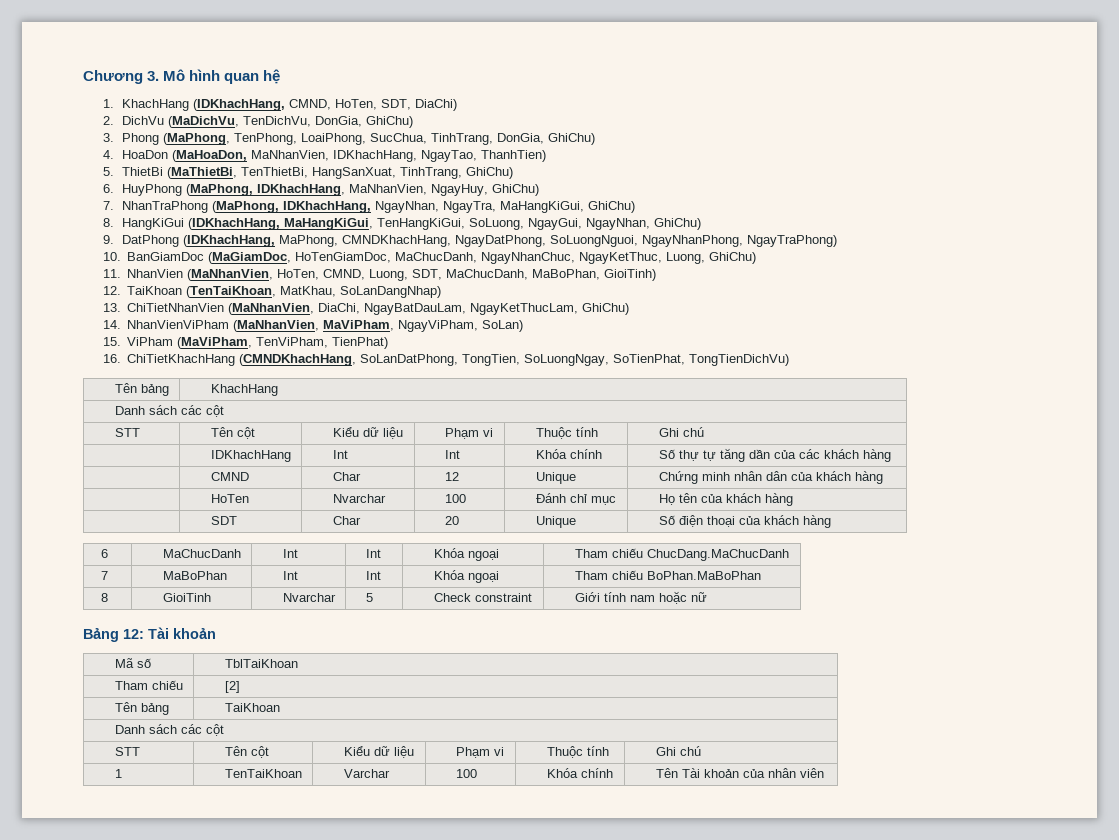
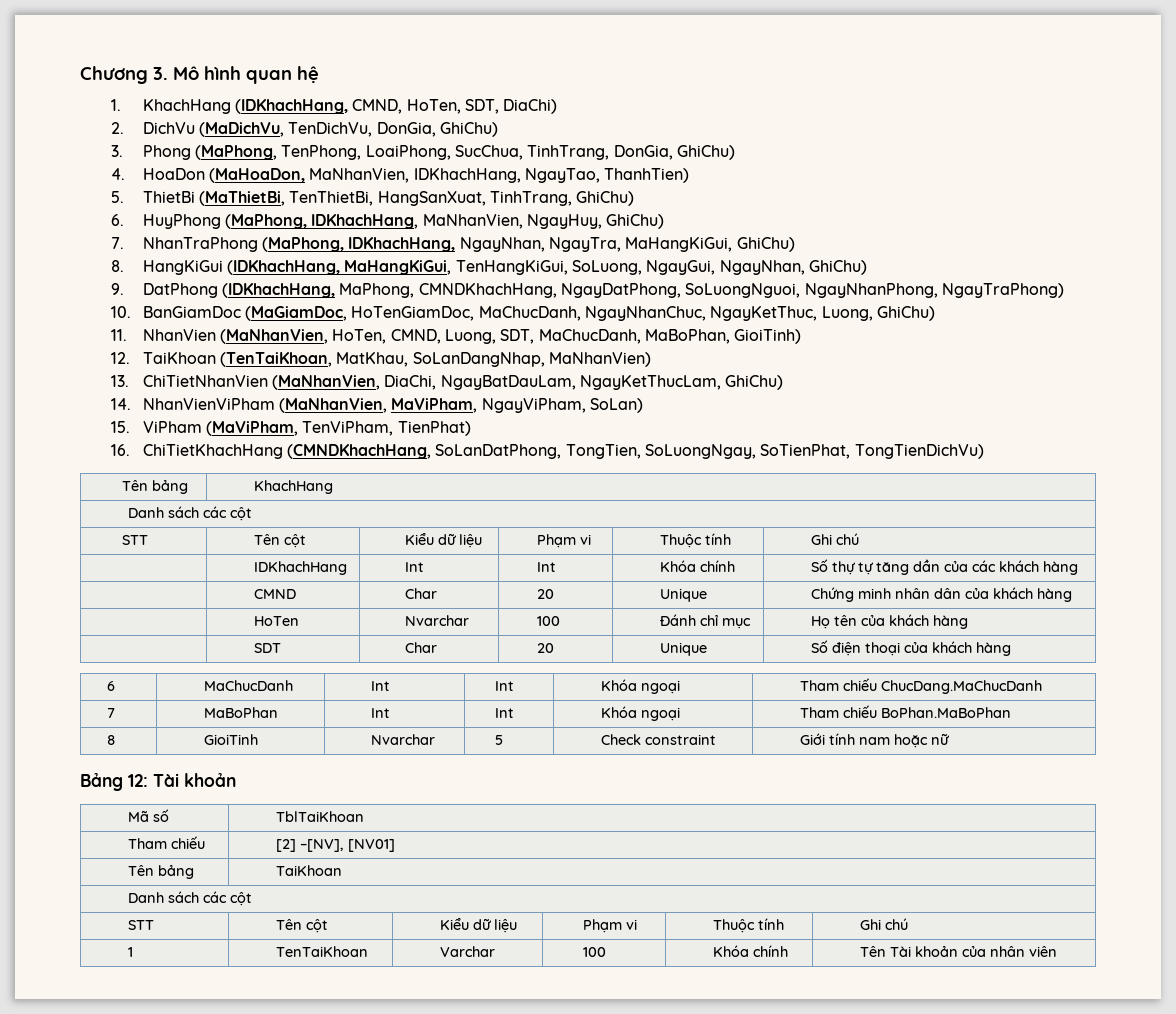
- 12. TaiKhoan (TenTaiKhoan, MatKhau, SoLanDangNhap)
+ 12. TaiKhoan (TenTaiKhoan, MatKhau, SoLanDangNhap, MaNhanVien)
- | CMND | Char | 12 | Unique | Chứng minh nhân dân của khách hàng
+ | CMND | Char | 20 | Unique | Chứng minh nhân dân của khách hàng
- Tham chiếu | [2]
+ Tham chiếu | [2] –[NV], [NV01]

